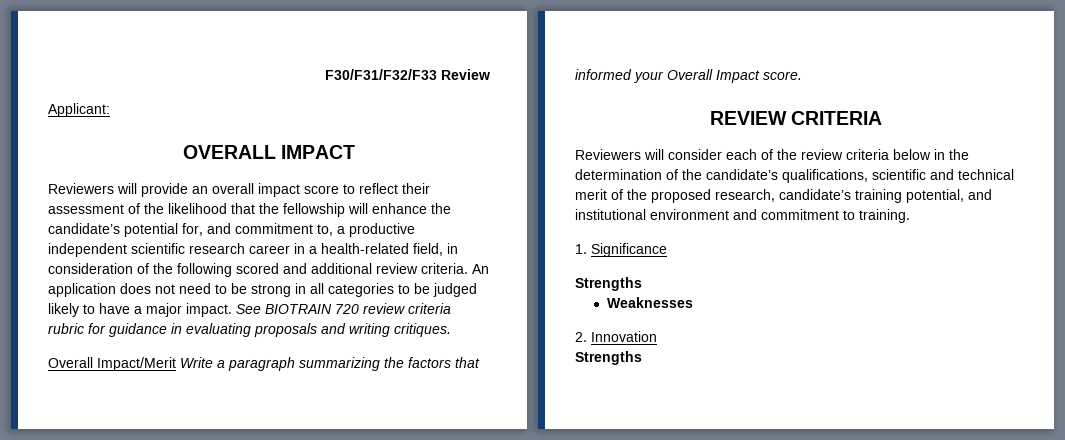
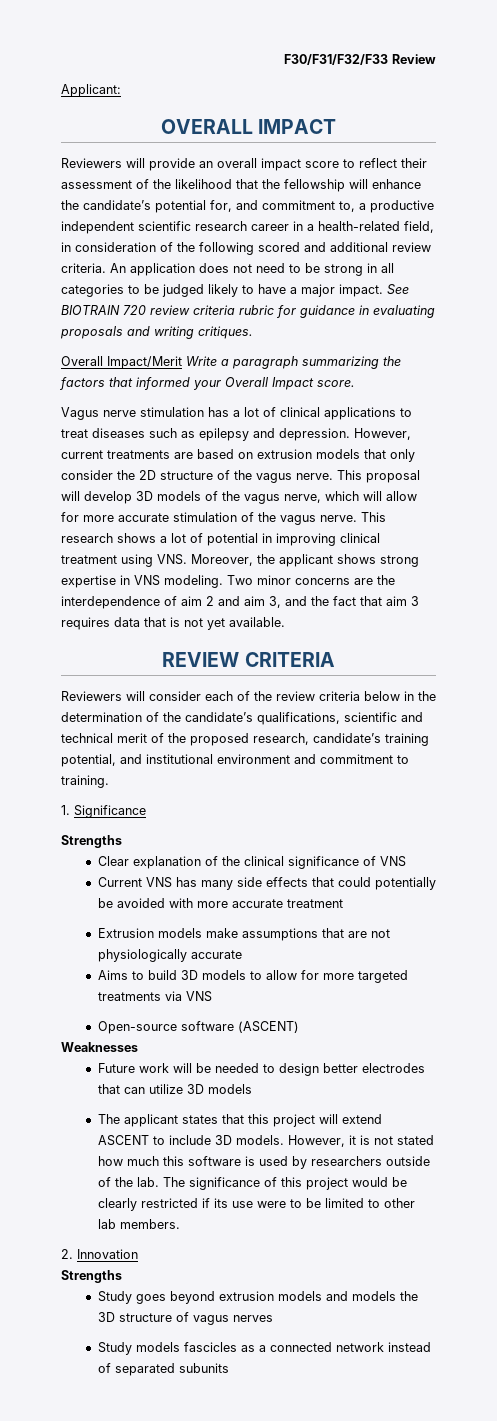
+ Vagus nerve stimulation has a lot of clinical applications to treat diseases such as epilepsy and depression. However, current treatments are based on extrusion models that only consider the 2D structure of the vagus nerve. This proposal will develop 3D models of the vagus nerve, which will allow for more accurate stimulation of the vagus nerve. This research shows a lot of potential in improving clinical treatment using VNS. Moreover, the applicant shows strong expertise in VNS modeling. Two minor concerns are the interdependence of aim 2 and aim 3, and the fact that aim 3 requires data that is not yet available.
+ Clear explanation of the clinical significance of VNS
+ Current VNS has many side effects that could potentially be avoided with more accurate treatment
+ Extrusion models make assumptions that are not physiologically accurate
+ Aims to build 3D models to allow for more targeted treatments via VNS
+ Open-source software (ASCENT)
  Weaknesses
+ Future work will be needed to design better electrodes that can utilize 3D models
+ The applicant states that this project will extend ASCENT to include 3D models. However, it is not stated how much this software is used by researchers outside of the lab. The significance of this project would be clearly restricted if its use were to be limited to other lab members.
  2. Innovation
  Strengths
+ Study goes beyond extrusion models and models the 3D structure of vagus nerves
+ Study models fascicles as a connected network instead of separated subunits

